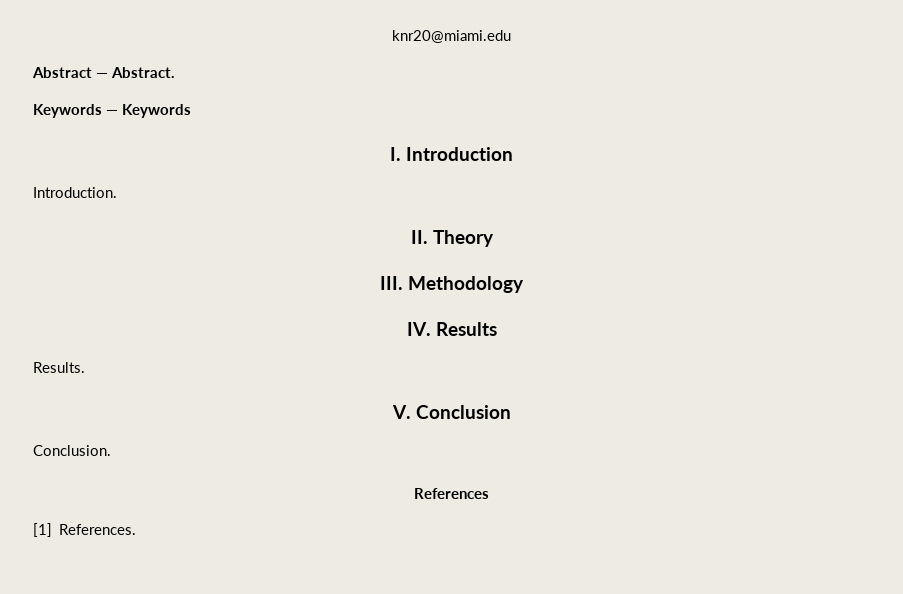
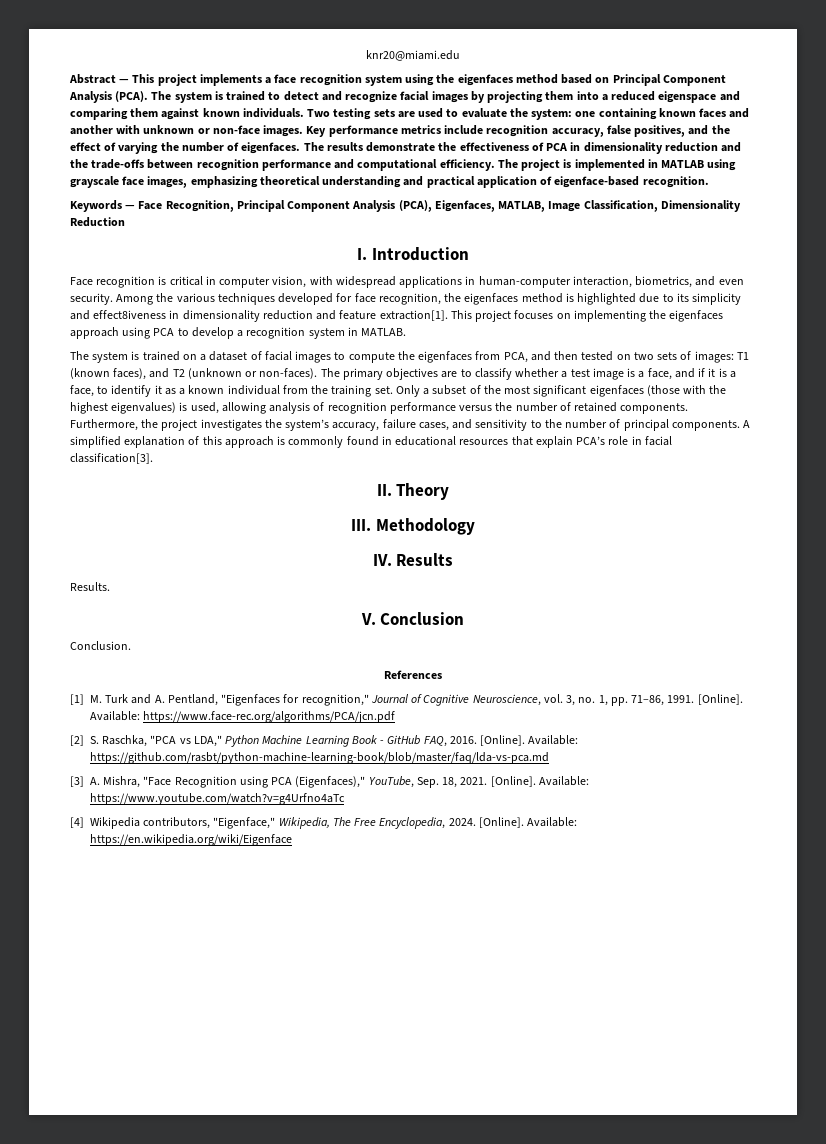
- Abstract — Abstract.
- Keywords — Keywords
+ Abstract — This project implements a face recognition system using the eigenfaces method based on Principal Component Analysis (PCA). The system is trained to detect and recognize facial images by projecting them into a reduced eigenspace and comparing them against known individuals. Two testing sets are used to evaluate the system: one containing known faces and another with unknown or non-face images. Key performance metrics include recognition accuracy, false positives, and the effect of varying the number of eigenfaces. The results demonstrate the effectiveness of PCA in dimensionality reduction and the trade-offs between recognition performance and computational efficiency. The project is implemented in MATLAB using grayscale face images, emphasizing theoretical understanding and practical application of eigenface-based recognition.
+ Keywords — Face Recognition, Principal Component Analysis (PCA), Eigenfaces, MATLAB, Image Classification, Dimensionality Reduction
  I. Introduction
- Introduction.
+ Face recognition is critical in computer vision, with widespread applications in human-computer interaction, biometrics, and even security. Among the various techniques developed for face recognition, the eigenfaces method is highlighted due to its simplicity and effect8iveness in dimensionality reduction and feature extraction[1]. This project focuses on implementing the eigenfaces approach using PCA to develop a recognition system in MATLAB.
+ The system is trained on a dataset of facial images to compute the eigenfaces from PCA, and then tested on two sets of images: T1 (known faces), and T2 (unknown or non-faces). The primary objectives are to classify whether a test image is a face, and if it is a face, to identify it as a known individual from the training set. Only a subset of the most significant eigenfaces (those with the highest eigenvalues) is used, allowing analysis of recognition performance versus the number of retained components. Furthermore, the project investigates the system’s accuracy, failure cases, and sensitivity to the number of principal components. A simplified explanation of this approach is commonly found in educational resources that explain PCA’s role in facial classification[3].
- [1] References.
+ [1] M. Turk and A. Pentland, "Eigenfaces for recognition," Journal of Cognitive Neuroscience, vol. 3, no. 1, pp. 71–86, 1991. [Online]. Available: https://www.face-rec.org/algorithms/PCA/jcn.pdf
+ [2] S. Raschka, "PCA vs LDA," Python Machine Learning Book - GitHub FAQ, 2016. [Online]. Available: https://github.com/rasbt/python-machine-learning-book/blob/master/faq/lda-vs-pca.md
+ [3] A. Mishra, "Face Recognition using PCA (Eigenfaces)," YouTube, Sep. 18, 2021. [Online]. Available: https://www.youtube.com/watch?v=g4Urfno4aTc
+ [4] Wikipedia contributors, "Eigenface," Wikipedia, The Free Encyclopedia, 2024. [Online]. Available: https://en.wikipedia.org/wiki/Eigenface

